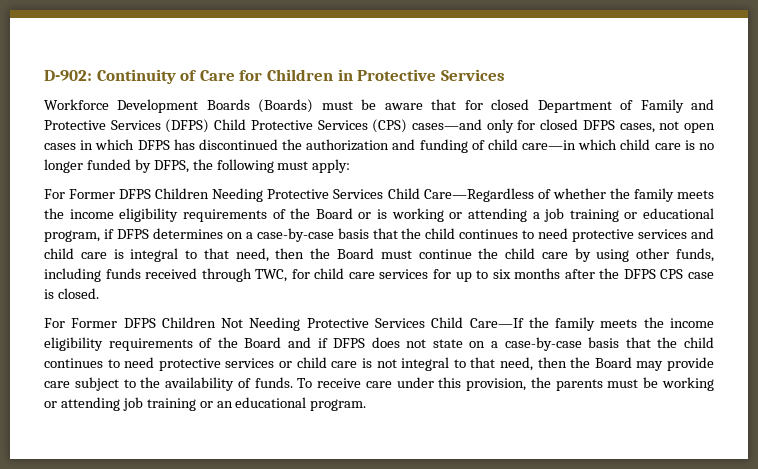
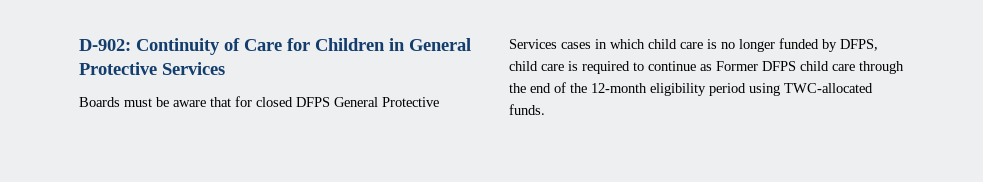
- D-902: Continuity of Care for Children in Protective Services
+ D-902: Continuity of Care for Children in General Protective Services
- Workforce Development Boards (Boards) must be aware that for closed Department of Family and Protective Services (DFPS) Child Protective Services (CPS) cases—and only for closed DFPS cases, not open cases in which DFPS has discontinued the authorization and funding of child care—in which child care is no longer funded by DFPS, the following must apply:
- For Former DFPS Children Needing Protective Services Child Care—Regardless of whether the family meets the income eligibility requirements of the Board or is working or attending a job training or educational program, if DFPS determines on a case-by-case basis that the child continues to need protective services and child care is integral to that need, then the Board must continue the child care by using other funds, including funds received through TWC, for child care services for up to six months after the DFPS CPS case is closed.
- For Former DFPS Children Not Needing Protective Services Child Care—If the family meets the income eligibility requirements of the Board and if DFPS does not state on a case-by-case basis that the child continues to need protective services or child care is not integral to that need, then the Board may provide care subject to the availability of funds. To receive care under this provision, the parents must be working or attending job training or an educational program.
+ Boards must be aware that for closed DFPS General Protective Services cases in which child care is no longer funded by DFPS, child care is required to continue as Former DFPS child care through the end of the 12-month eligibility period using TWC-allocated funds.

